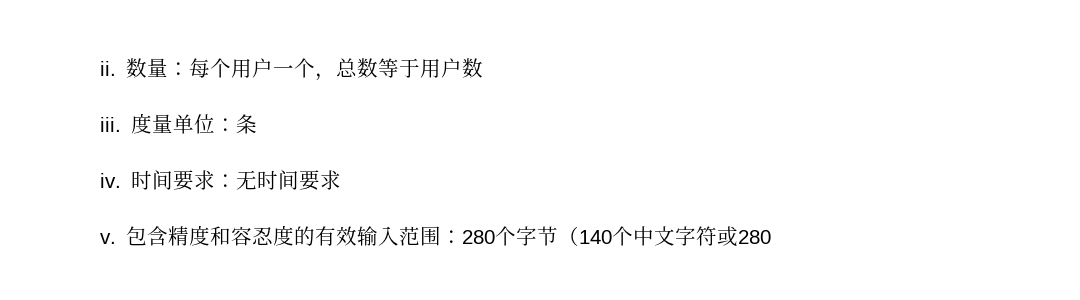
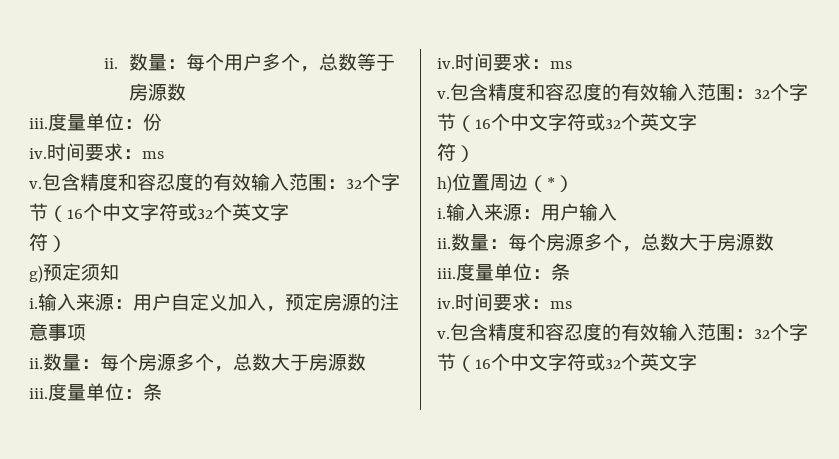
- 数量：每个用户一个，总数等于用户数
+ 数量：每个用户多个，总数等于房源数
+ iii.度量单位：份
+ iv.时间要求：ms
+ v.包含精度和容忍度的有效输入范围：32个字节（16个中文字符或32个英文字
+ 符）
+ g)预定须知
+ i.输入来源：用户自定义加入，预定房源的注意事项
+ ii.数量：每个房源多个，总数大于房源数
  iii.度量单位：条
- iv.时间要求：无时间要求
- v.包含精度和容忍度的有效输入范围：280个字节（140个中文字符或280
+ iv.时间要求：ms
+ v.包含精度和容忍度的有效输入范围：32个字节（16个中文字符或32个英文字
+ 符）
+ h)位置周边（*）
+ i.输入来源：用户输入
+ ii.数量：每个房源多个，总数大于房源数
+ iii.度量单位：条
+ iv.时间要求：ms
+ v.包含精度和容忍度的有效输入范围：32个字节（16个中文字符或32个英文字

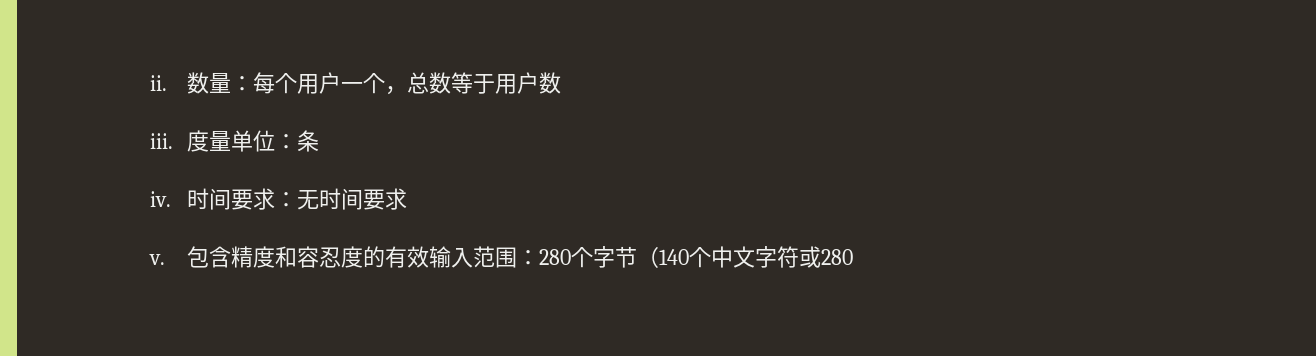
- 数量：每个用户多个，总数等于房源数
- iii.度量单位：份
- iv.时间要求：ms
- v.包含精度和容忍度的有效输入范围：32个字节（16个中文字符或32个英文字
- 符）
- g)预定须知
- i.输入来源：用户自定义加入，预定房源的注意事项
- ii.数量：每个房源多个，总数大于房源数
+ 数量：每个用户一个，总数等于用户数
  iii.度量单位：条
- iv.时间要求：ms
- v.包含精度和容忍度的有效输入范围：32个字节（16个中文字符或32个英文字
- 符）
- h)位置周边（*）
- i.输入来源：用户输入
- ii.数量：每个房源多个，总数大于房源数
- iii.度量单位：条
- iv.时间要求：ms
- v.包含精度和容忍度的有效输入范围：32个字节（16个中文字符或32个英文字
+ iv.时间要求：无时间要求
+ v.包含精度和容忍度的有效输入范围：280个字节（140个中文字符或280

